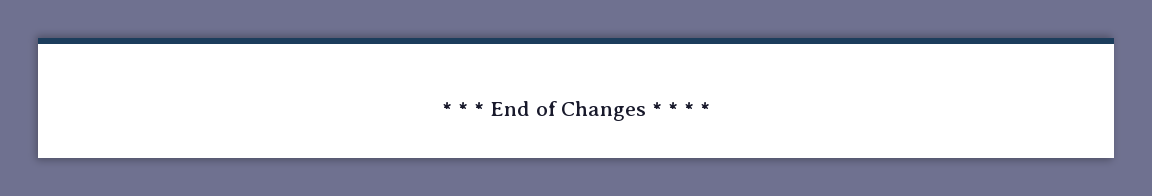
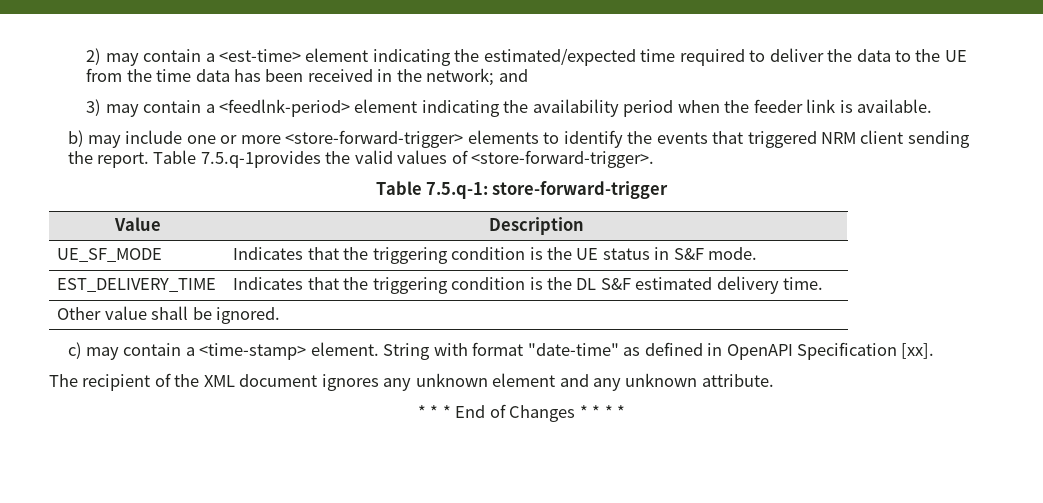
+ 2) may contain a <est-time> element indicating the estimated/expected time required to deliver the data to the UE from the time data has been received in the network; and
+ 3) may contain a <feedlnk-period> element indicating the availability period when the feeder link is available.
+ b) may include one or more <store-forward-trigger> elements to identify the events that triggered NRM client sending the report. Table 7.5.q-1provides the valid values of <store-forward-trigger>.
+ Table 7.5.q-1: store-forward-trigger
+ Value | Description
+ UE_SF_MODE | Indicates that the triggering condition is the UE status in S&F mode.
+ EST_DELIVERY_TIME | Indicates that the triggering condition is the DL S&F estimated delivery time.
+ Other value shall be ignored.
+ c) may contain a <time-stamp> element. String with format "date-time" as defined in OpenAPI Specification [xx].
+ The recipient of the XML document ignores any unknown element and any unknown attribute.

